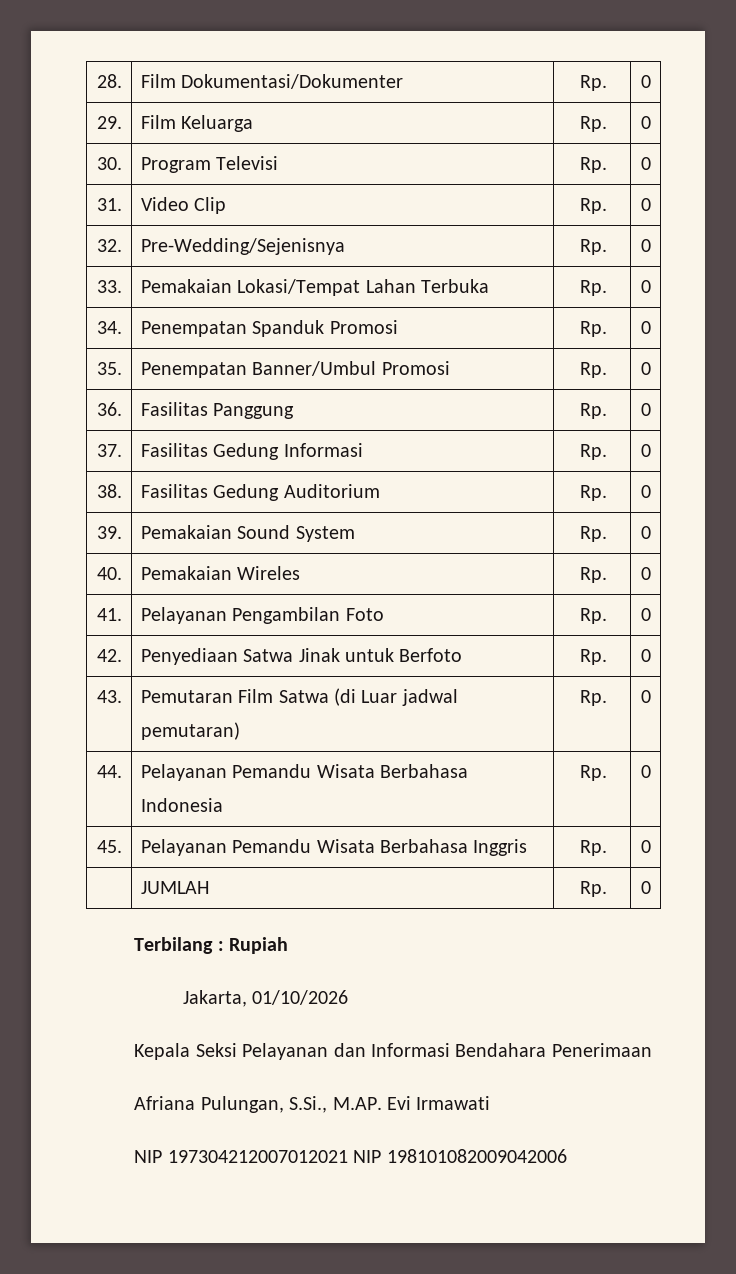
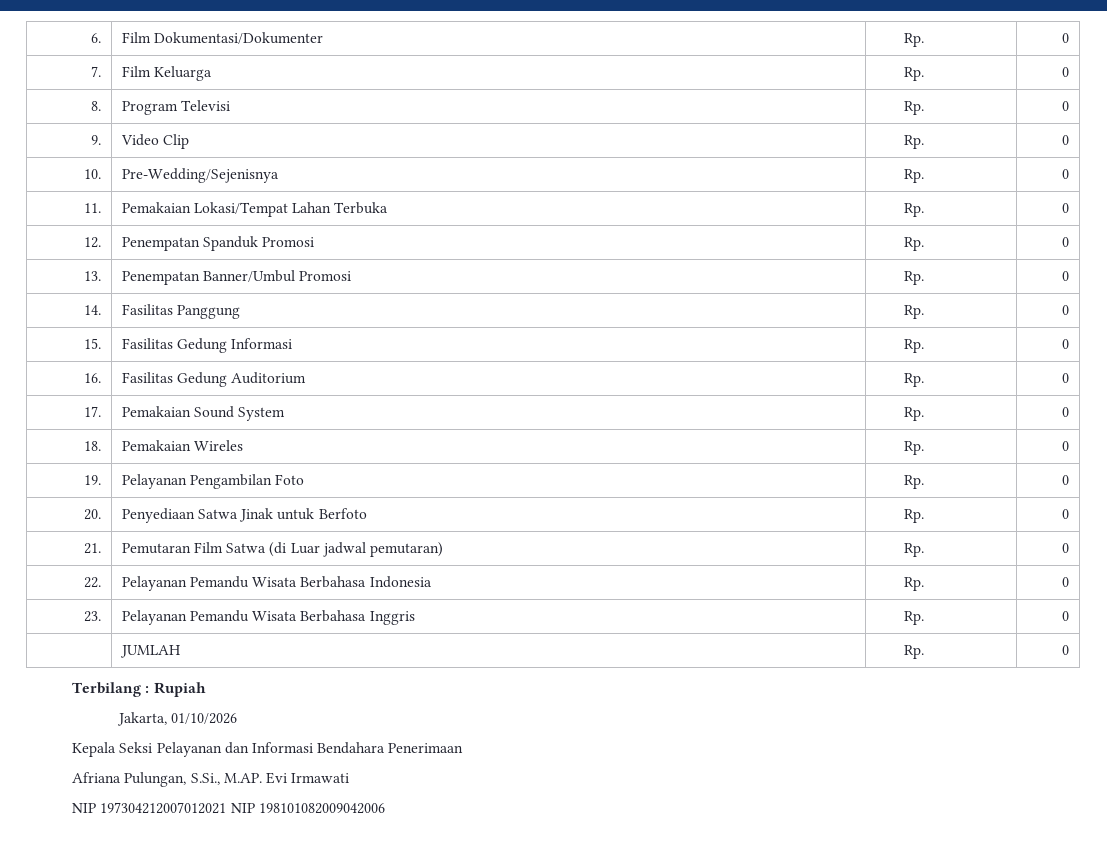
- 28. | Film Dokumentasi/Dokumenter | Rp. | 0
+ 6. | Film Dokumentasi/Dokumenter | Rp. | 0
- 29. | Film Keluarga | Rp. | 0
+ 7. | Film Keluarga | Rp. | 0
- 30. | Program Televisi | Rp. | 0
+ 8. | Program Televisi | Rp. | 0
- 31. | Video Clip | Rp. | 0
+ 9. | Video Clip | Rp. | 0
- 32. | Pre-Wedding/Sejenisnya | Rp. | 0
+ 10. | Pre-Wedding/Sejenisnya | Rp. | 0
- 33. | Pemakaian Lokasi/Tempat Lahan Terbuka | Rp. | 0
+ 11. | Pemakaian Lokasi/Tempat Lahan Terbuka | Rp. | 0
- 34. | Penempatan Spanduk Promosi | Rp. | 0
+ 12. | Penempatan Spanduk Promosi | Rp. | 0
- 35. | Penempatan Banner/Umbul Promosi | Rp. | 0
+ 13. | Penempatan Banner/Umbul Promosi | Rp. | 0
- 36. | Fasilitas Panggung | Rp. | 0
+ 14. | Fasilitas Panggung | Rp. | 0
- 37. | Fasilitas Gedung Informasi | Rp. | 0
+ 15. | Fasilitas Gedung Informasi | Rp. | 0
- 38. | Fasilitas Gedung Auditorium | Rp. | 0
+ 16. | Fasilitas Gedung Auditorium | Rp. | 0
- 39. | Pemakaian Sound System | Rp. | 0
+ 17. | Pemakaian Sound System | Rp. | 0
- 40. | Pemakaian Wireles | Rp. | 0
+ 18. | Pemakaian Wireles | Rp. | 0
- 41. | Pelayanan Pengambilan Foto | Rp. | 0
+ 19. | Pelayanan Pengambilan Foto | Rp. | 0
- 42. | Penyediaan Satwa Jinak untuk Berfoto | Rp. | 0
+ 20. | Penyediaan Satwa Jinak untuk Berfoto | Rp. | 0
- 43. | Pemutaran Film Satwa (di Luar jadwal pemutaran) | Rp. | 0
+ 21. | Pemutaran Film Satwa (di Luar jadwal pemutaran) | Rp. | 0
- 44. | Pelayanan Pemandu Wisata Berbahasa Indonesia | Rp. | 0
+ 22. | Pelayanan Pemandu Wisata Berbahasa Indonesia | Rp. | 0
- 45. | Pelayanan Pemandu Wisata Berbahasa Inggris | Rp. | 0
+ 23. | Pelayanan Pemandu Wisata Berbahasa Inggris | Rp. | 0

